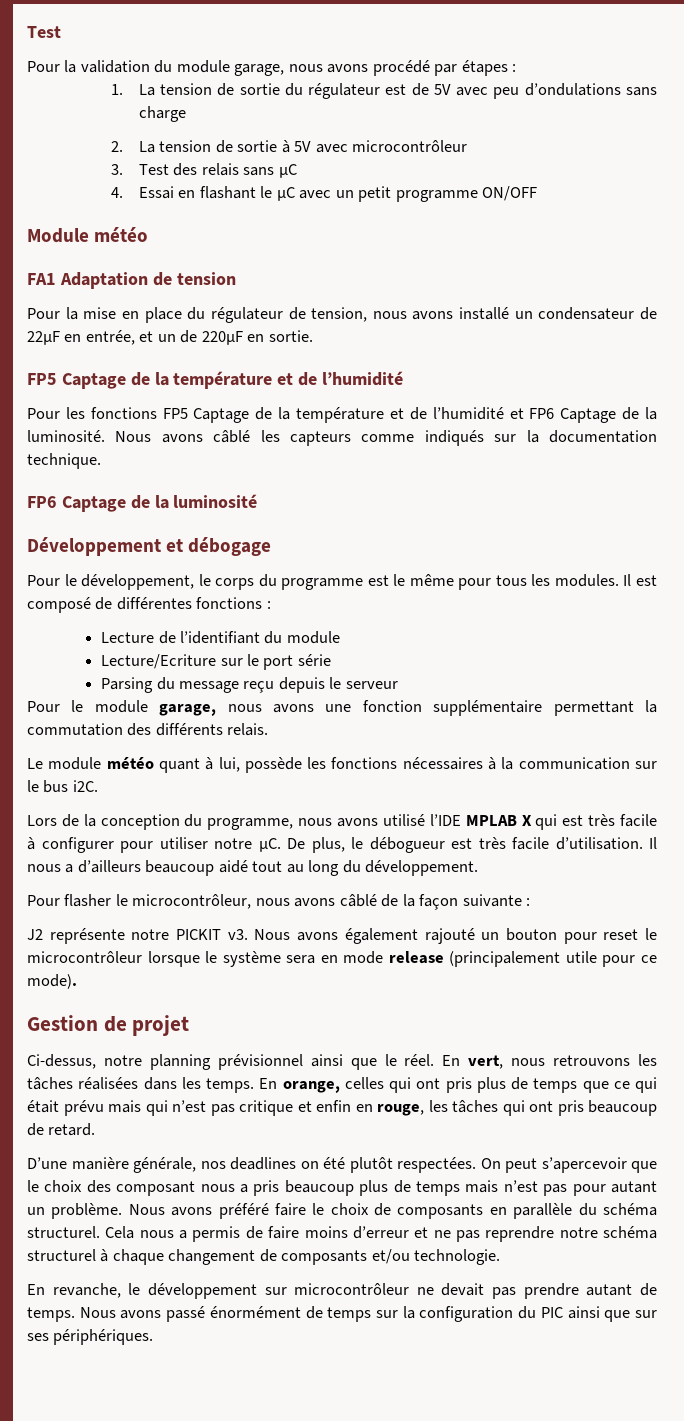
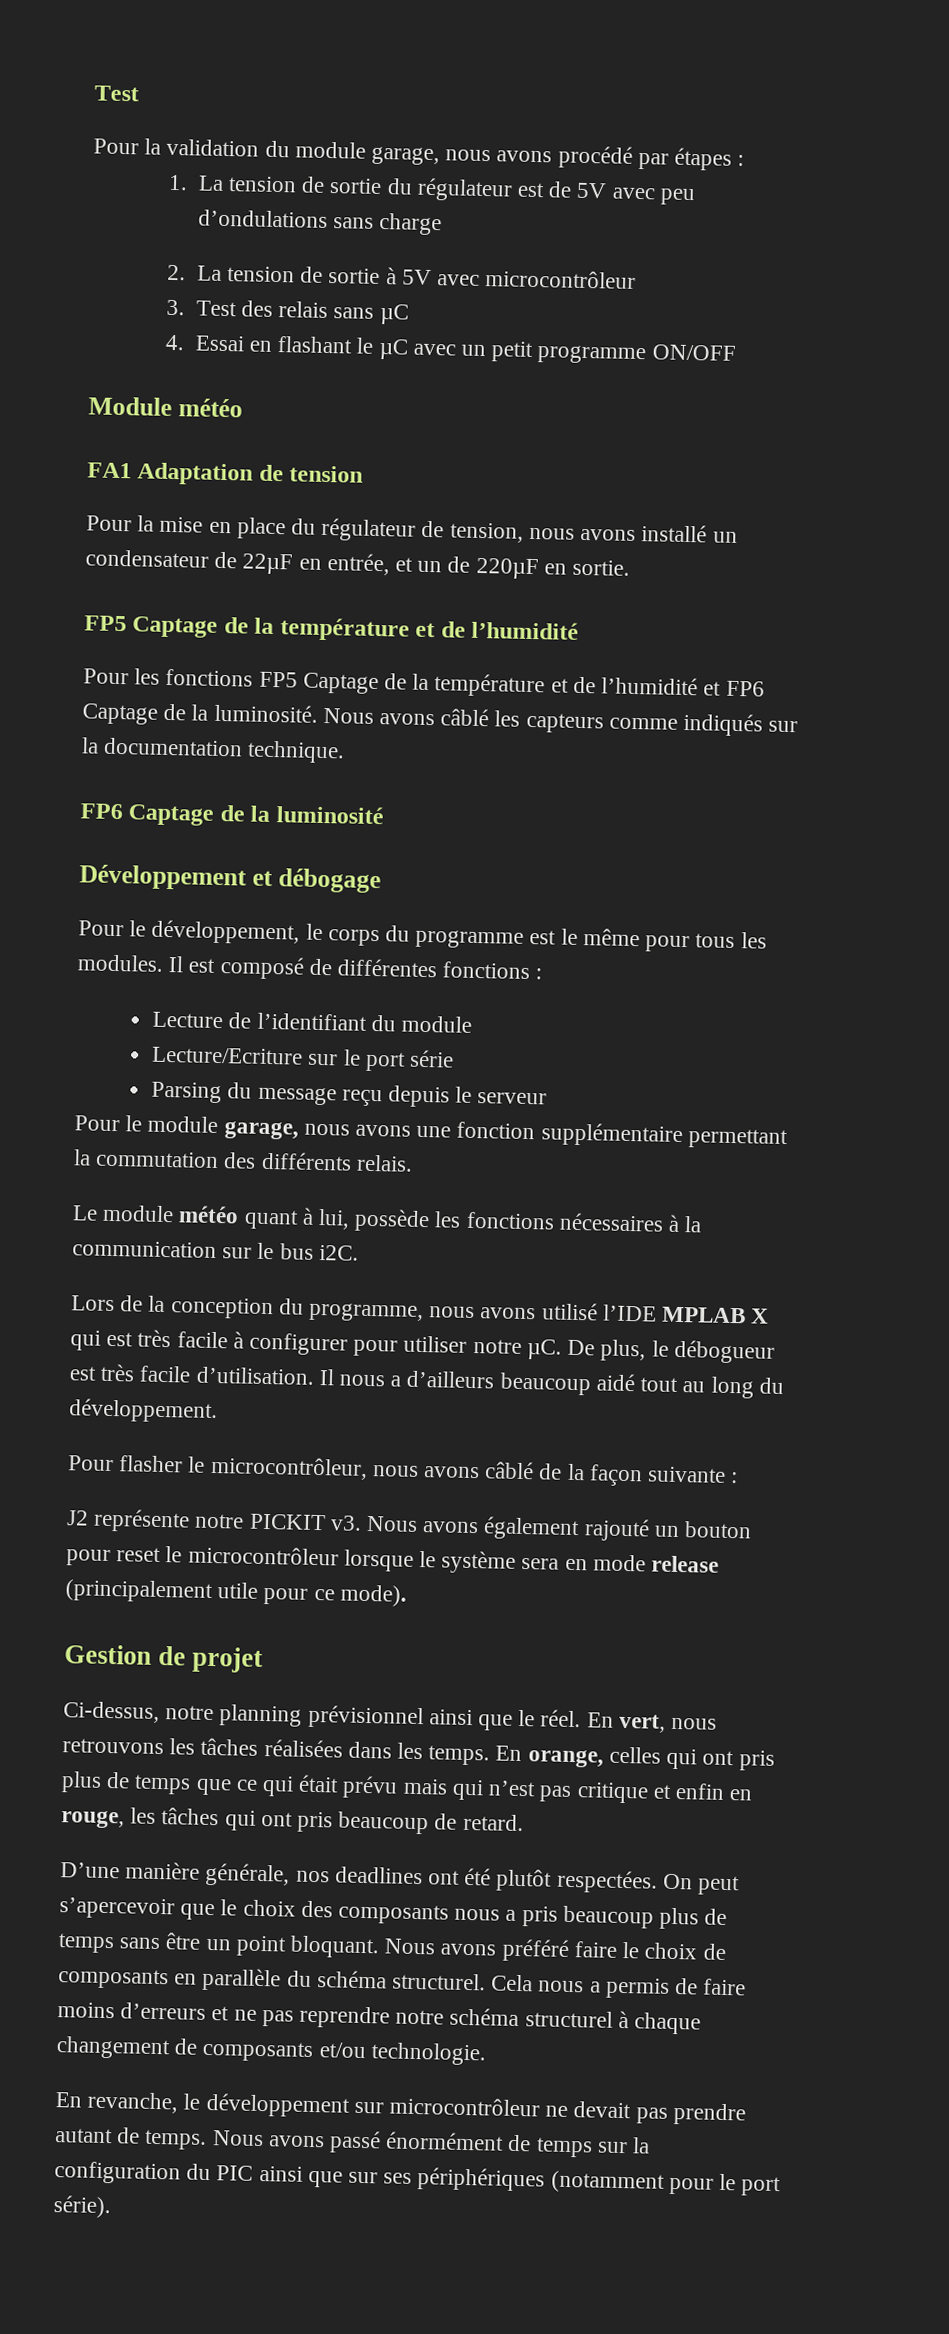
- D’une manière générale, nos deadlines on été plutôt respectées.
+ D’une manière générale, nos deadlines ont été plutôt respectées.
- On peut s’apercevoir que le choix des composant nous a pris beaucoup plus de temps mais n’est pas pour autant un problème.
+ On peut s’apercevoir que le choix des composants nous a pris beaucoup plus de temps sans être un point bloquant.
- Cela nous a permis de faire moins d’erreur et ne pas reprendre notre schéma structurel à chaque changement de composants et/ou technologie.
+ Cela nous a permis de faire moins d’erreurs et ne pas reprendre notre schéma structurel à chaque changement de composants et/ou technologie.
- Nous avons passé énormément de temps sur la configuration du PIC ainsi que sur ses périphériques.
+ Nous avons passé énormément de temps sur la configuration du PIC ainsi que sur ses périphériques (notamment pour le port série).

